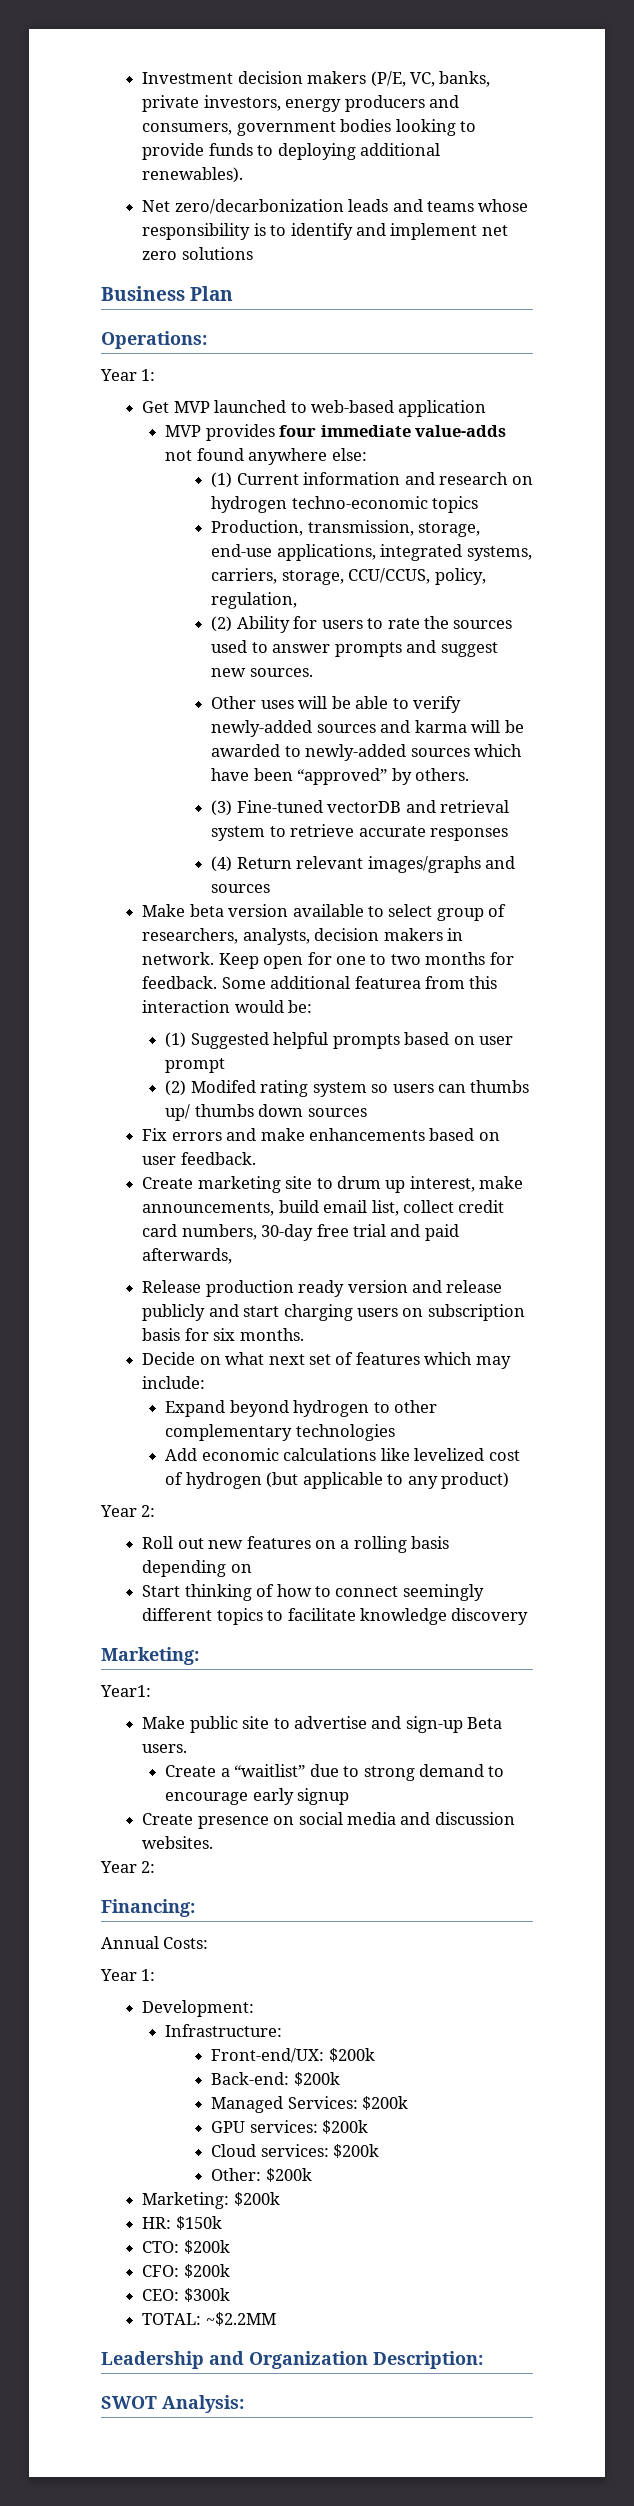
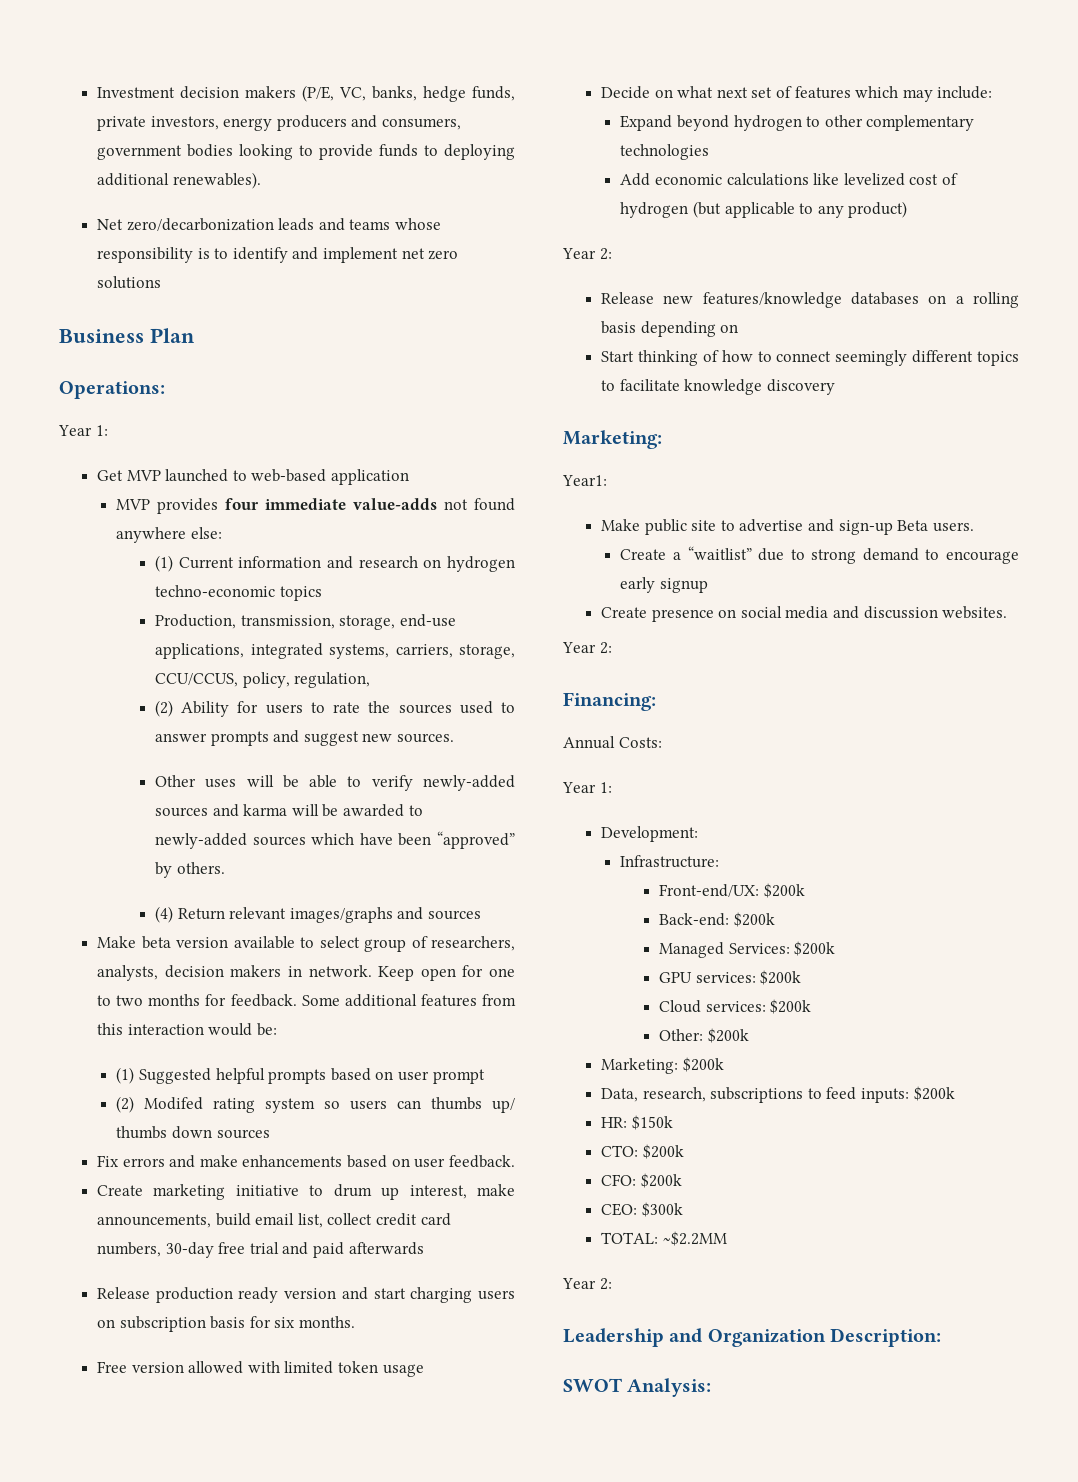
- Investment decision makers (P/E, VC, banks, private investors, energy producers and consumers, government bodies looking to provide funds to deploying additional renewables).
+ Investment decision makers (P/E, VC, banks, hedge funds, private investors, energy producers and consumers, government bodies looking to provide funds to deploying additional renewables).
- (3) Fine-tuned vectorDB and retrieval system to retrieve accurate responses
- Some additional featurea from this interaction would be:
+ Some additional features from this interaction would be:
- Create marketing site to drum up interest, make announcements, build email list, collect credit card numbers, 30-day free trial and paid afterwards,
+ Create marketing initiative to drum up interest, make announcements, build email list, collect credit card numbers, 30-day free trial and paid afterwards
- Release production ready version and release publicly and start charging users on subscription basis for six months.
+ Release production ready version and start charging users on subscription basis for six months.
+ Free version allowed with limited token usage
- Roll out new features on a rolling basis depending on
+ Release new features/knowledge databases on a rolling basis depending on
+ Data, research, subscriptions to feed inputs: $200k
  TOTAL: ~$2.2MM
+ Year 2:

